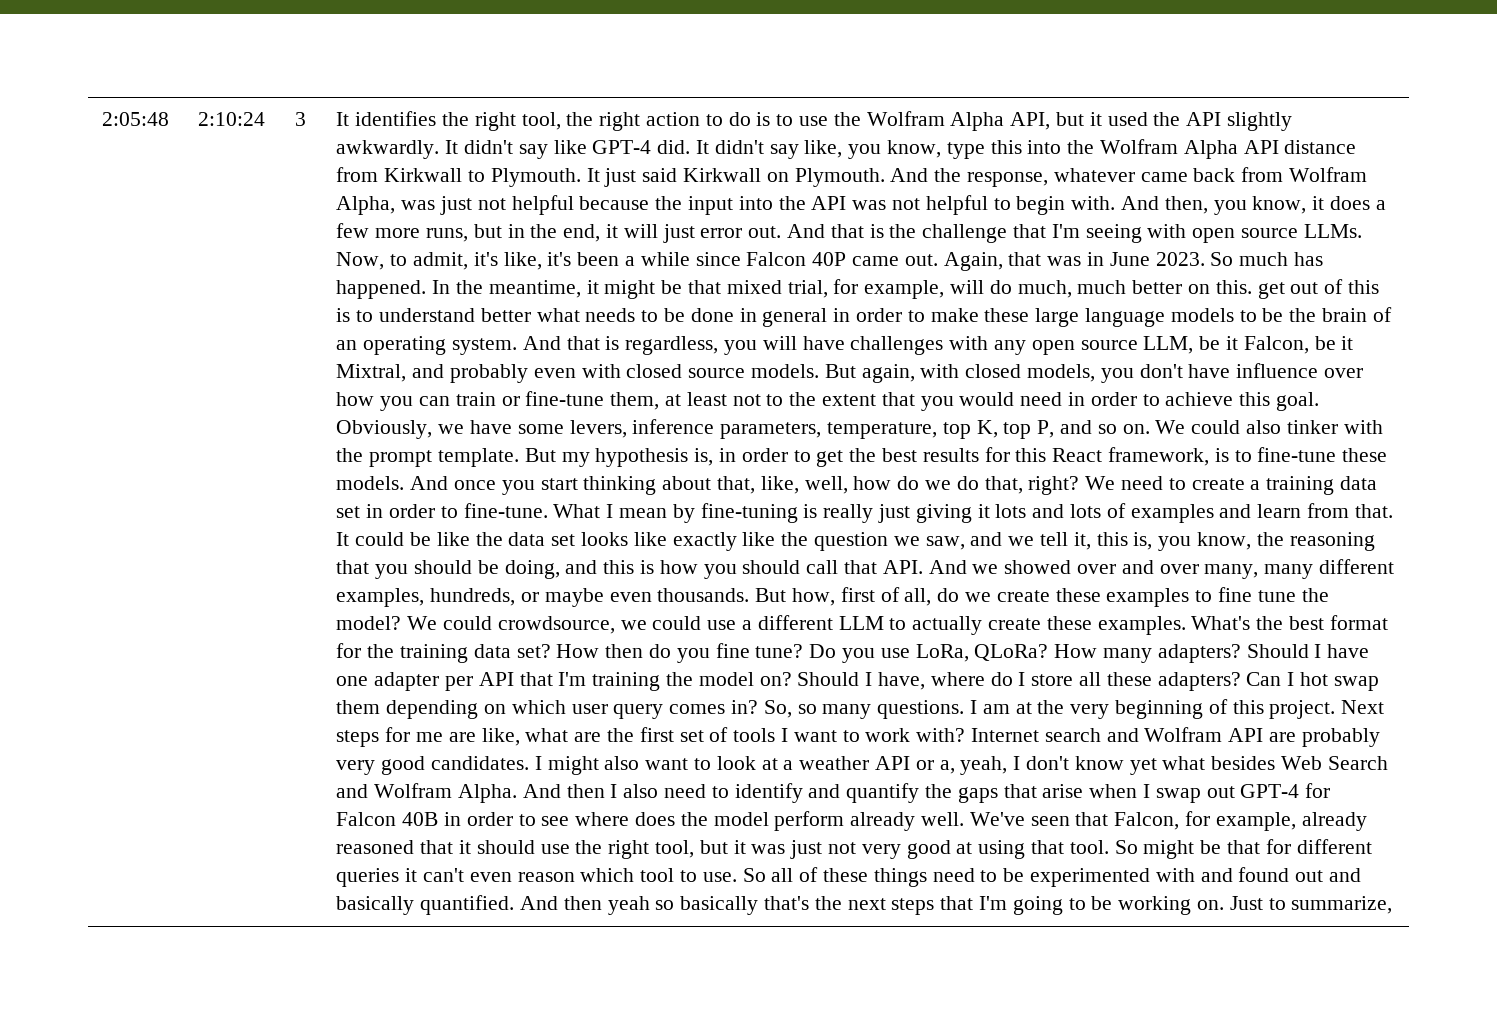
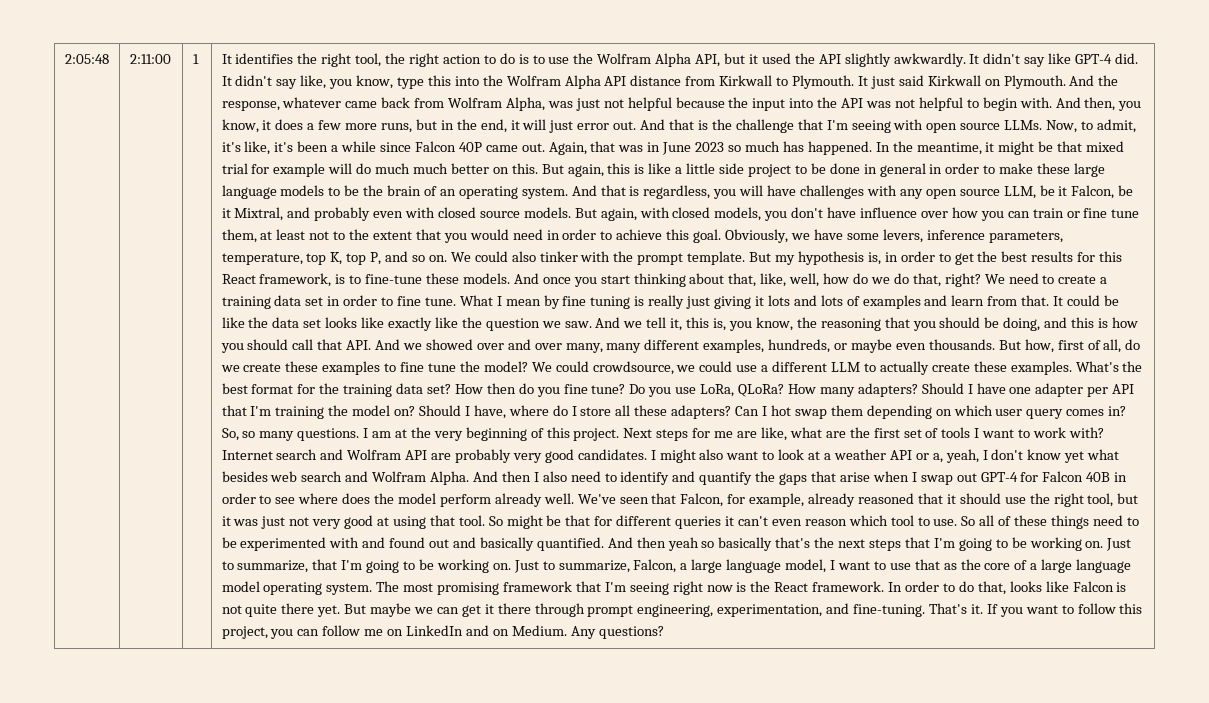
- 2:10:24 | 3
+ 2:11:00 | 1
- Again, that was in June 2023. So much has happened.
+ Again, that was in June 2023 so much has happened.
- In the meantime, it might be that mixed trial, for example, will do much, much better on this. get out of this is to understand better what needs to be done in general in order to make these large language models to be the brain of an operating system.
+ In the meantime, it might be that mixed trial for example will do much much better on this. But again, this is like a little side project to be done in general in order to make these large language models to be the brain of an operating system.
- But again, with closed models, you don't have influence over how you can train or fine-tune them, at least not to the extent that you would need in order to achieve this goal.
+ But again, with closed models, you don't have influence over how you can train or fine tune them, at least not to the extent that you would need in order to achieve this goal.
- We need to create a training data set in order to fine-tune.
+ We need to create a training data set in order to fine tune.
- What I mean by fine-tuning is really just giving it lots and lots of examples and learn from that.
+ What I mean by fine tuning is really just giving it lots and lots of examples and learn from that.
- It could be like the data set looks like exactly like the question we saw, and we tell it, this is, you know, the reasoning that you should be doing, and this is how you should call that API. And we showed over and over many, many different examples, hundreds, or maybe even thousands.
+ It could be like the data set looks like exactly like the question we saw. And we tell it, this is, you know, the reasoning that you should be doing, and this is how you should call that API. And we showed over and over many, many different examples, hundreds, or maybe even thousands.
- I might also want to look at a weather API or a, yeah, I don't know yet what besides Web Search and Wolfram Alpha.
+ I might also want to look at a weather API or a, yeah, I don't know yet what besides web search and Wolfram Alpha.
- Just to summarize,
+ Just to summarize, that I'm going to be working on. Just to summarize, Falcon, a large language model, I want to use that as the core of a large language model operating system. The most promising framework that I'm seeing right now is the React framework. In order to do that, looks like Falcon is not quite there yet. But maybe we can get it there through prompt engineering, experimentation, and fine-tuning. That's it. If you want to follow this project, you can follow me on LinkedIn and on Medium. Any questions?

